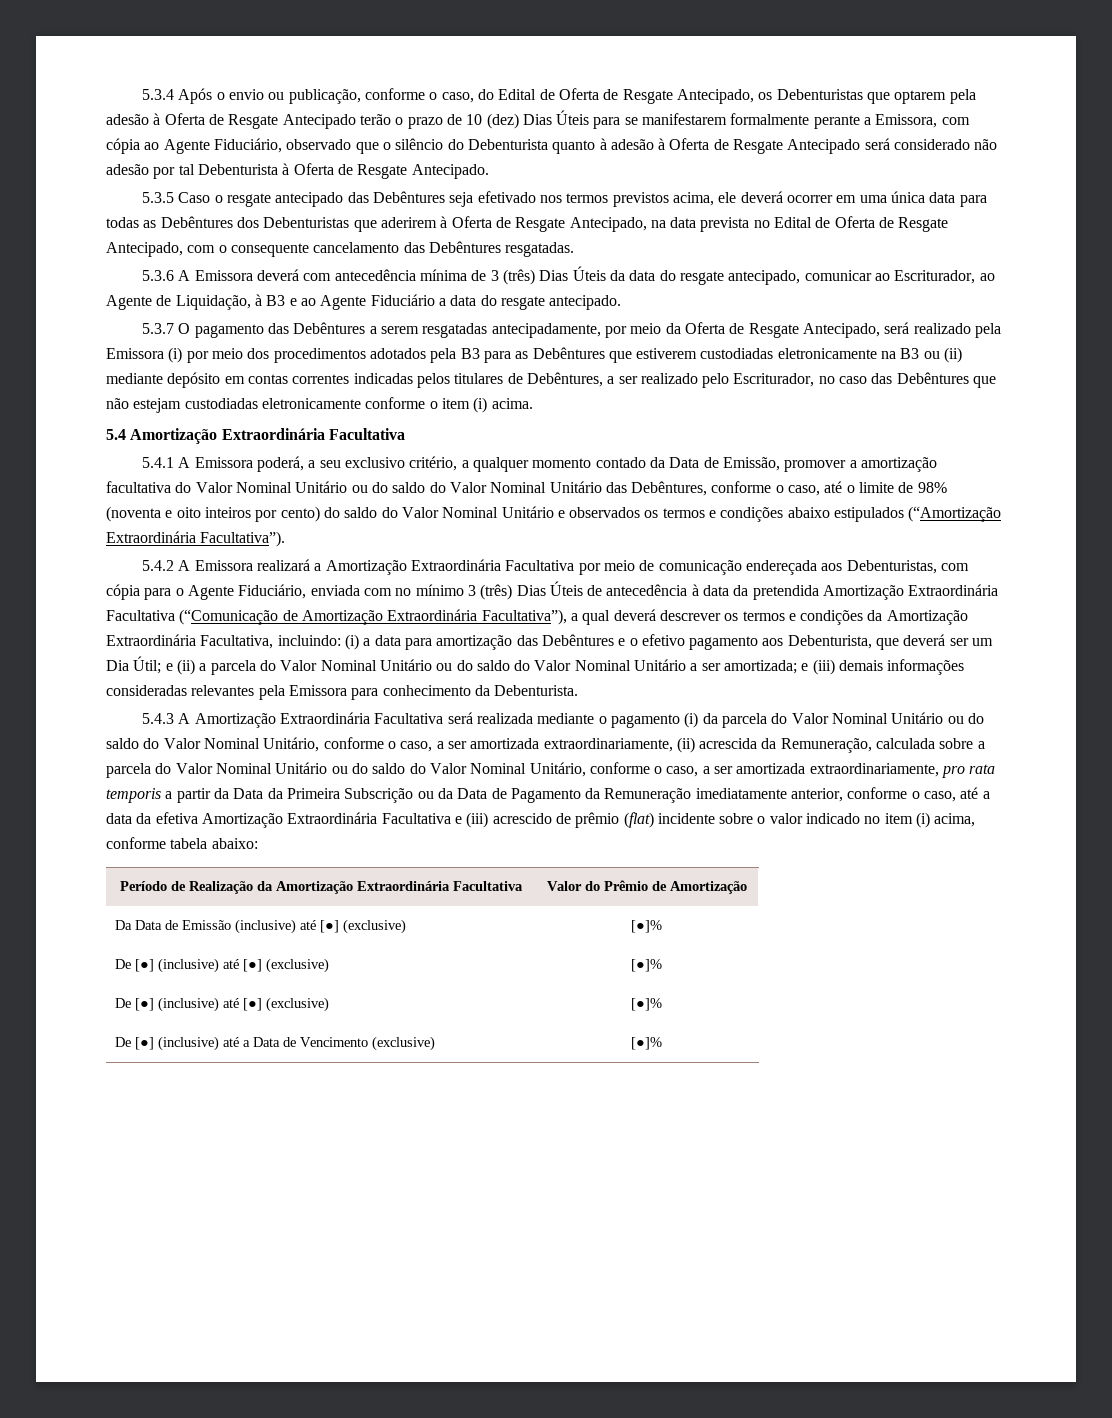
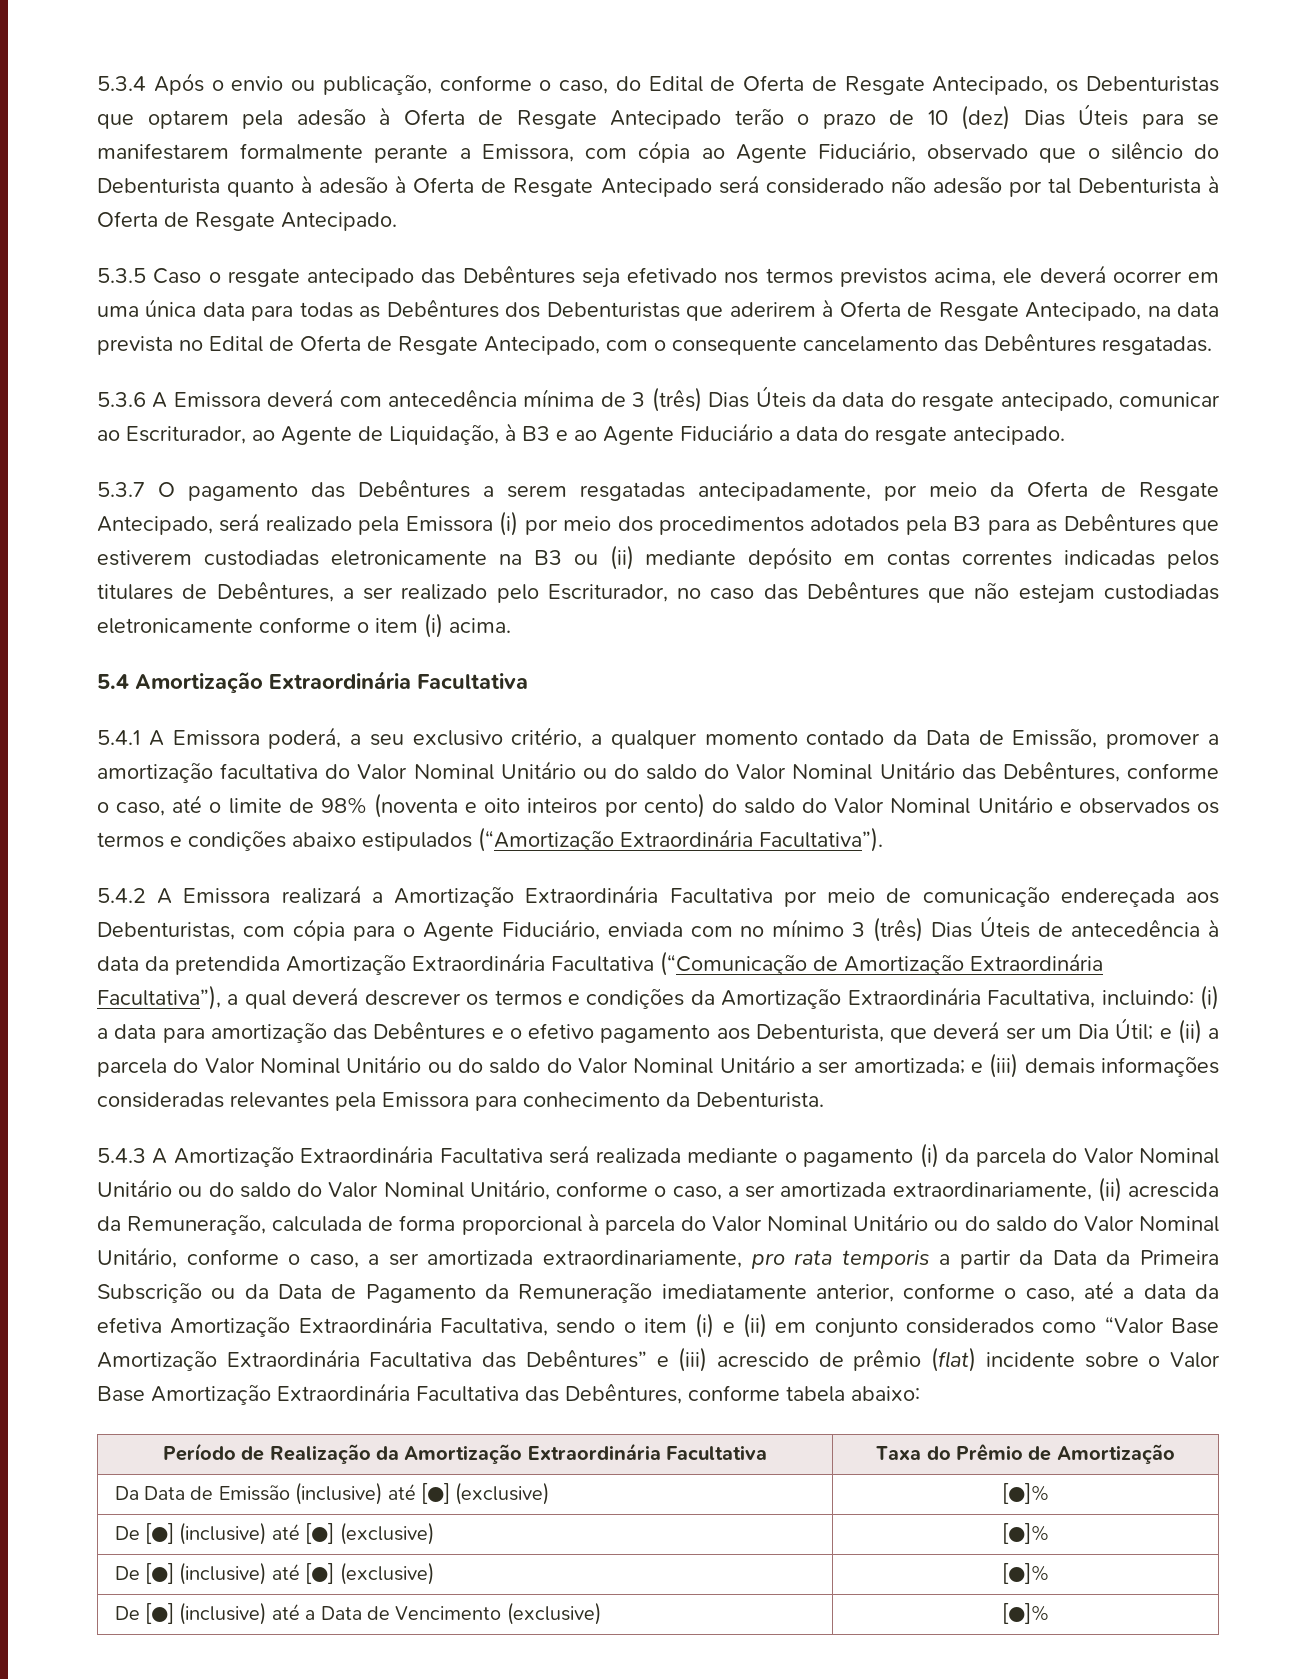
- 5.4.3 A Amortização Extraordinária Facultativa será realizada mediante o pagamento (i) da parcela do Valor Nominal Unitário ou do saldo do Valor Nominal Unitário, conforme o caso, a ser amortizada extraordinariamente, (ii) acrescida da Remuneração, calculada sobre a parcela do Valor Nominal Unitário ou do saldo do Valor Nominal Unitário, conforme o caso, a ser amortizada extraordinariamente, pro rata temporis a partir da Data da Primeira Subscrição ou da Data de Pagamento da Remuneração imediatamente anterior, conforme o caso, até a data da efetiva Amortização Extraordinária Facultativa e (iii) acrescido de prêmio (flat) incidente sobre o valor indicado no item (i) acima, conforme tabela abaixo:
+ 5.4.3 A Amortização Extraordinária Facultativa será realizada mediante o pagamento (i) da parcela do Valor Nominal Unitário ou do saldo do Valor Nominal Unitário, conforme o caso, a ser amortizada extraordinariamente, (ii) acrescida da Remuneração, calculada de forma proporcional à parcela do Valor Nominal Unitário ou do saldo do Valor Nominal Unitário, conforme o caso, a ser amortizada extraordinariamente, pro rata temporis a partir da Data da Primeira Subscrição ou da Data de Pagamento da Remuneração imediatamente anterior, conforme o caso, até a data da efetiva Amortização Extraordinária Facultativa, sendo o item (i) e (ii) em conjunto considerados como “Valor Base Amortização Extraordinária Facultativa das Debêntures” e (iii) acrescido de prêmio (flat) incidente sobre o Valor Base Amortização Extraordinária Facultativa das Debêntures, conforme tabela abaixo:
- Período de Realização da Amortização Extraordinária Facultativa | Valor do Prêmio de Amortização
+ Período de Realização da Amortização Extraordinária Facultativa | Taxa do Prêmio de Amortização

